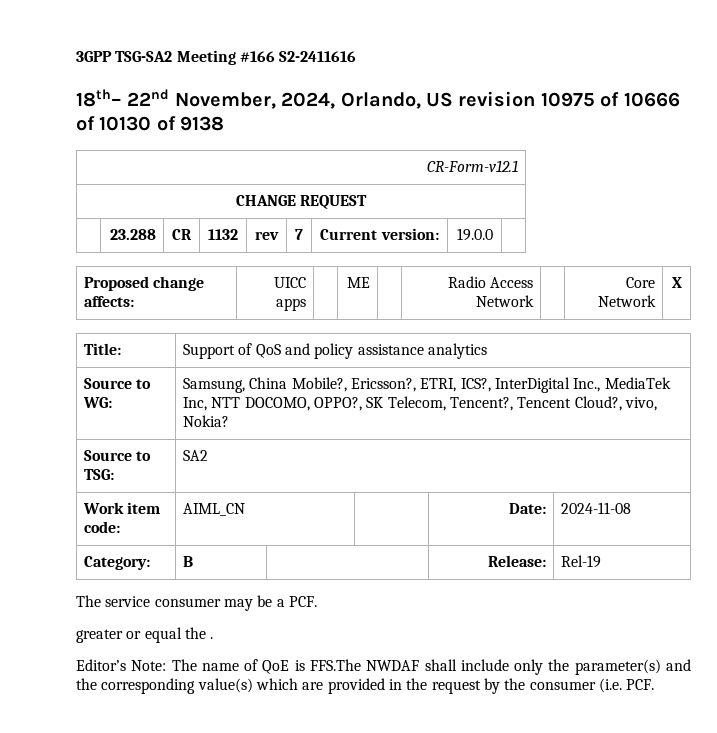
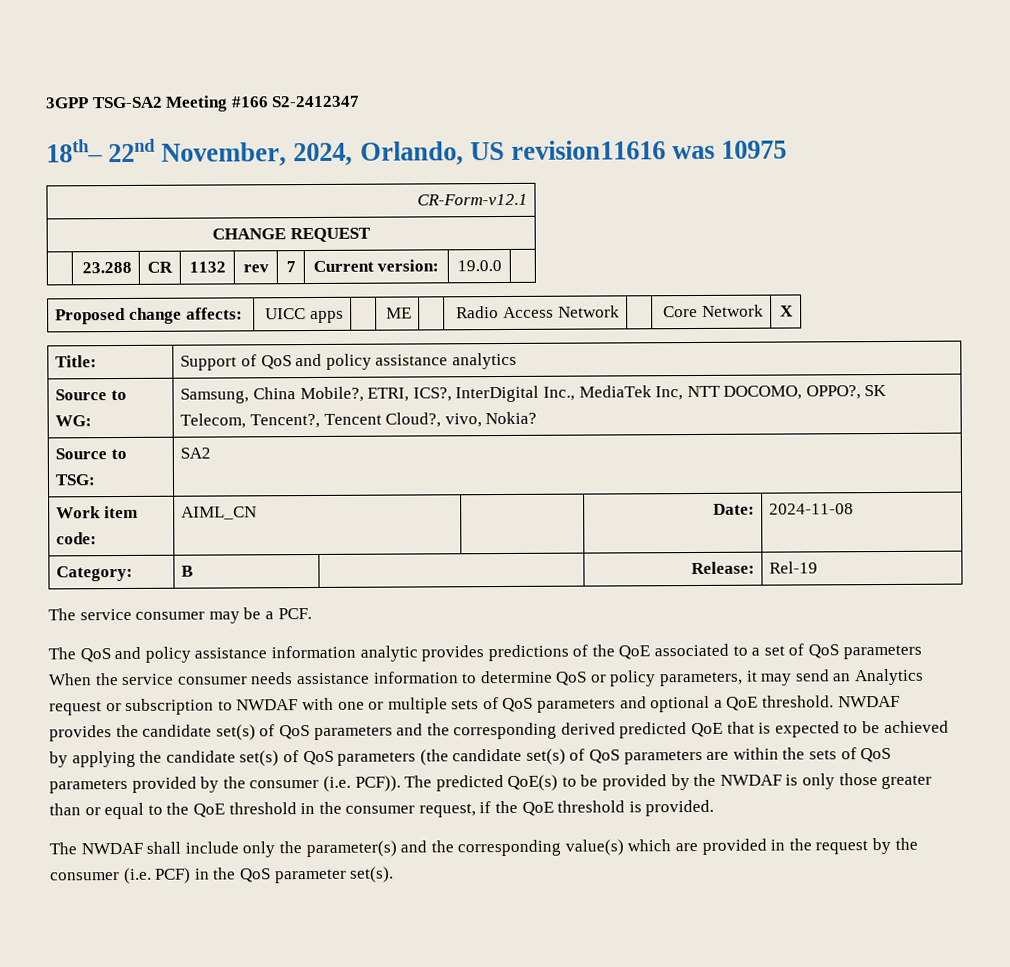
- 3GPP TSG-SA2 Meeting #166 S2-2411616
+ 3GPP TSG-SA2 Meeting #166 S2-2412347
- 18th– 22nd November, 2024, Orlando, US revision 10975 of 10666 of 10130 of 9138
+ 18th– 22nd November, 2024, Orlando, US revision11616 was 10975
- Source to WG: | Samsung, China Mobile?, Ericsson?, ETRI, ICS?, InterDigital Inc., MediaTek Inc, NTT DOCOMO, OPPO?, SK Telecom, Tencent?, Tencent Cloud?, vivo, Nokia?
+ Source to WG: | Samsung, China Mobile?, ETRI, ICS?, InterDigital Inc., MediaTek Inc, NTT DOCOMO, OPPO?, SK Telecom, Tencent?, Tencent Cloud?, vivo, Nokia?
- greater or equal the .
- Editor’s Note: The name of QoE is FFS.The NWDAF shall include only the parameter(s) and the corresponding value(s) which are provided in the request by the consumer (i.e. PCF.
+ The QoS and policy assistance information analytic provides predictions of the QoE associated to a set of QoS parameters When the service consumer needs assistance information to determine QoS or policy parameters, it may send an Analytics request or subscription to NWDAF with one or multiple sets of QoS parameters and optional a QoE threshold. NWDAF provides the candidate set(s) of QoS parameters and the corresponding derived predicted QoE that is expected to be achieved by applying the candidate set(s) of QoS parameters (the candidate set(s) of QoS parameters are within the sets of QoS parameters provided by the consumer (i.e. PCF)). The predicted QoE(s) to be provided by the NWDAF is only those greater than or equal to the QoE threshold in the consumer request, if the QoE threshold is provided.
+ The NWDAF shall include only the parameter(s) and the corresponding value(s) which are provided in the request by the consumer (i.e. PCF) in the QoS parameter set(s).

